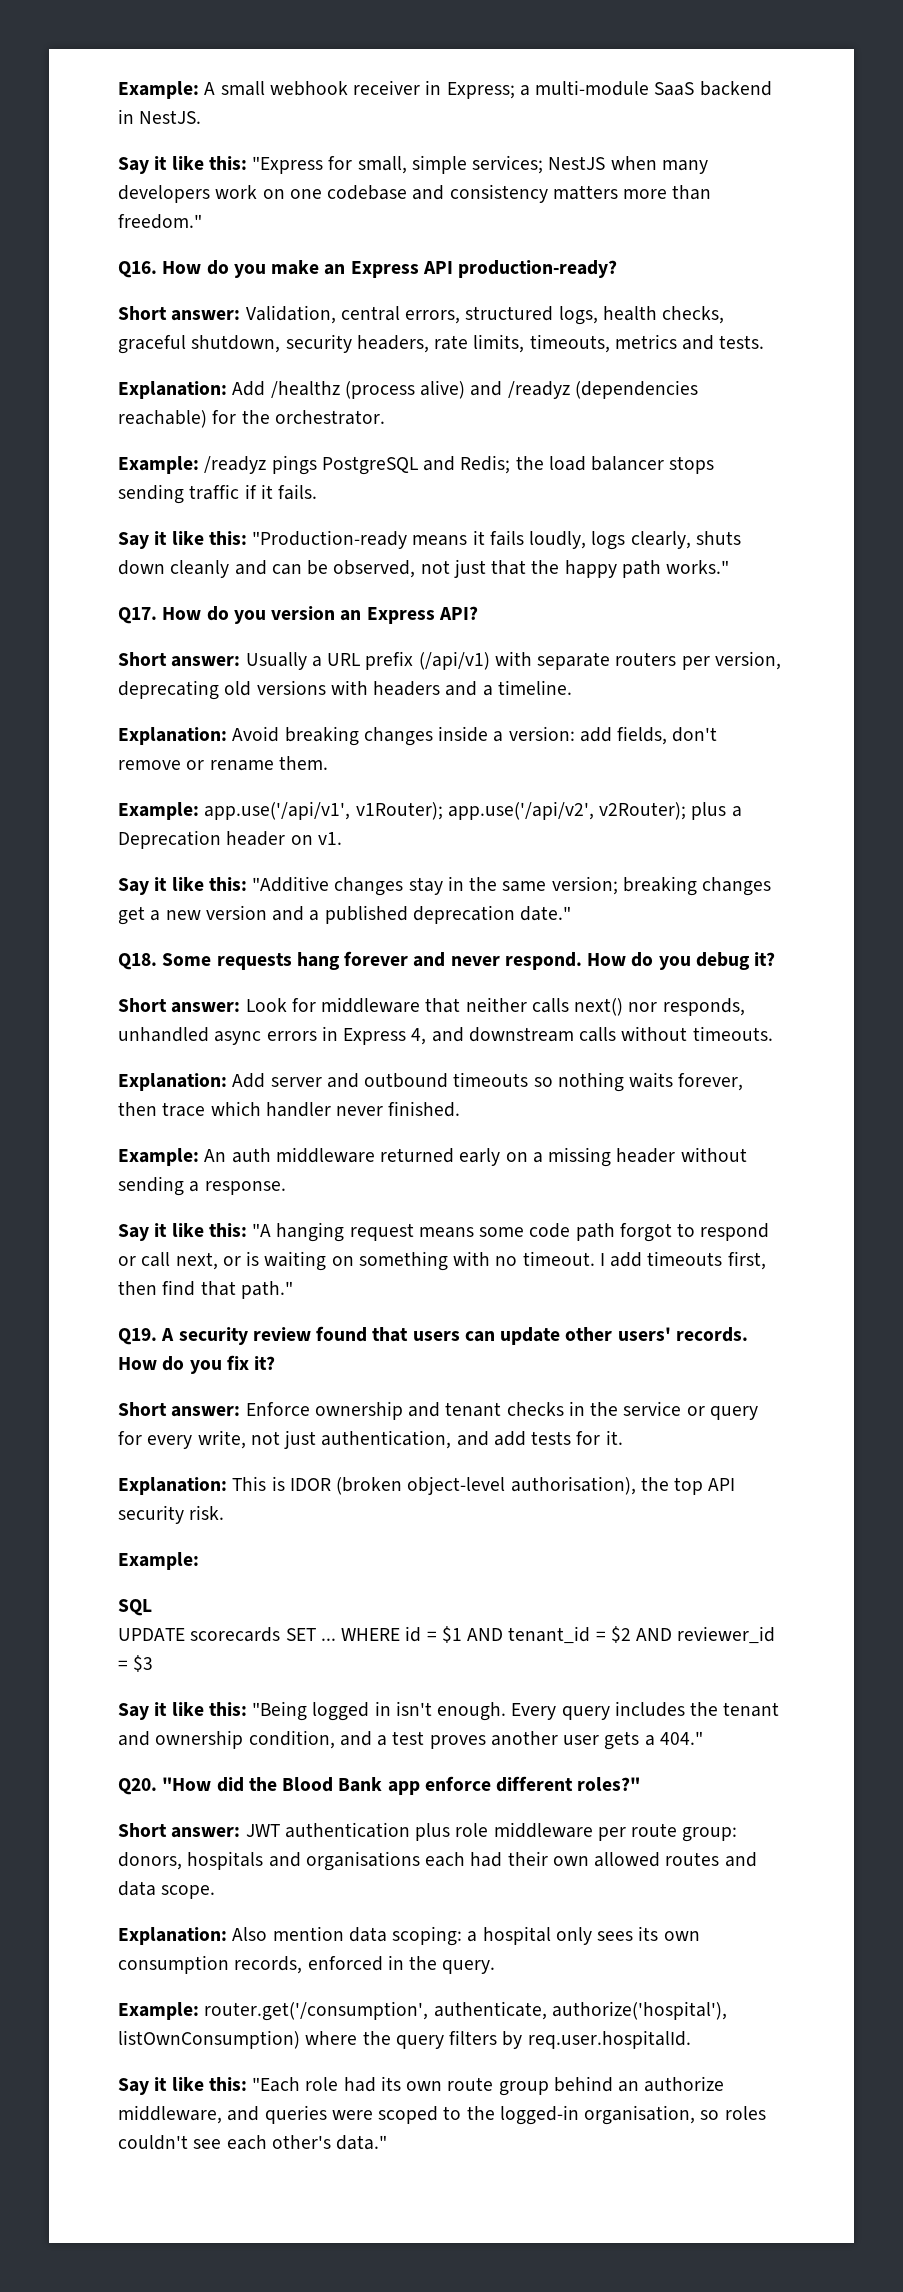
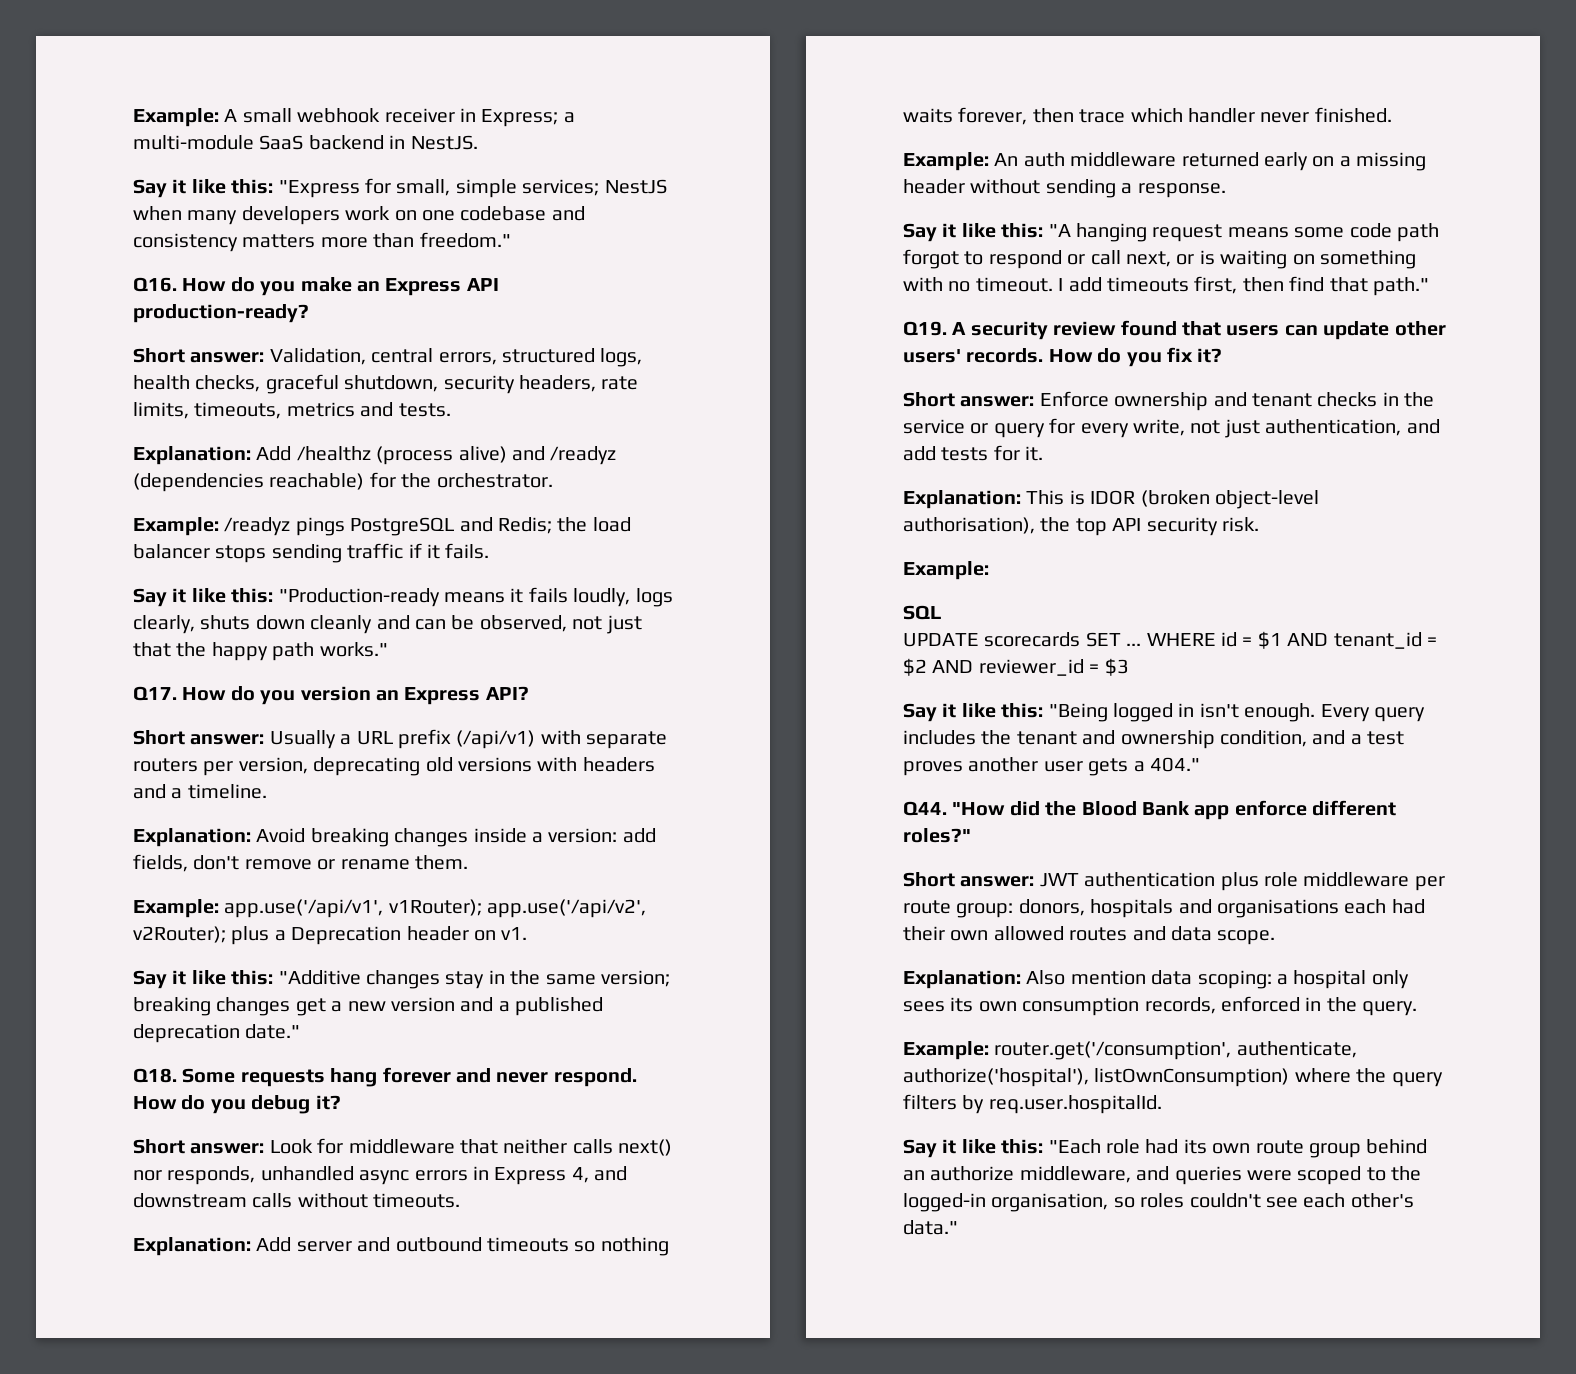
- Q20. "How did the Blood Bank app enforce different roles?"
+ Q44. "How did the Blood Bank app enforce different roles?"

